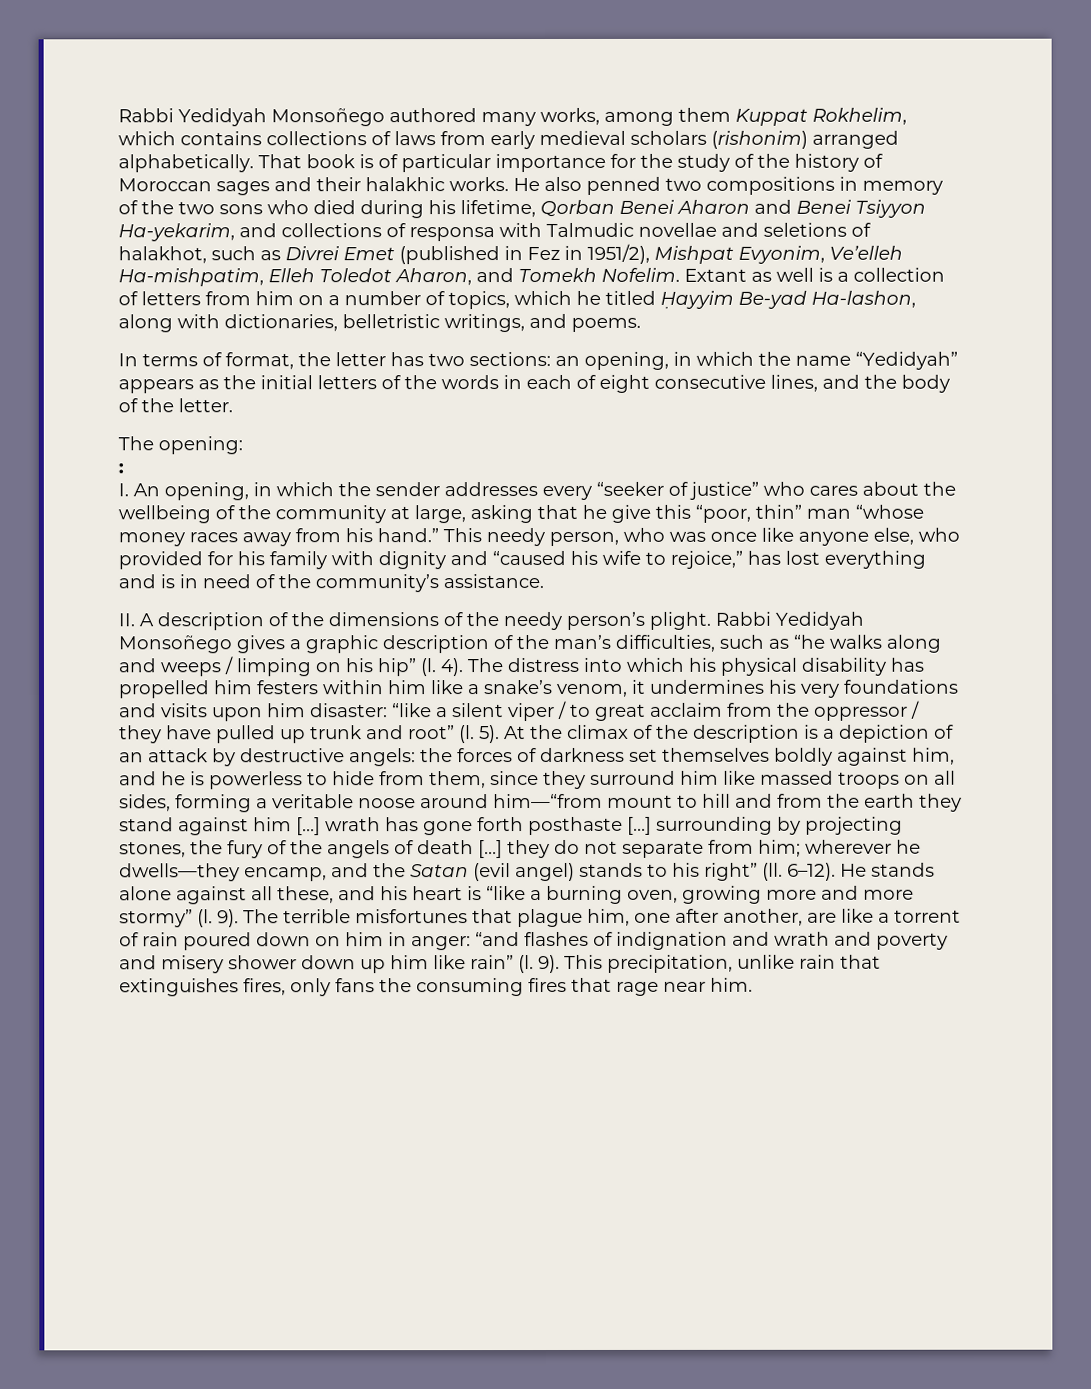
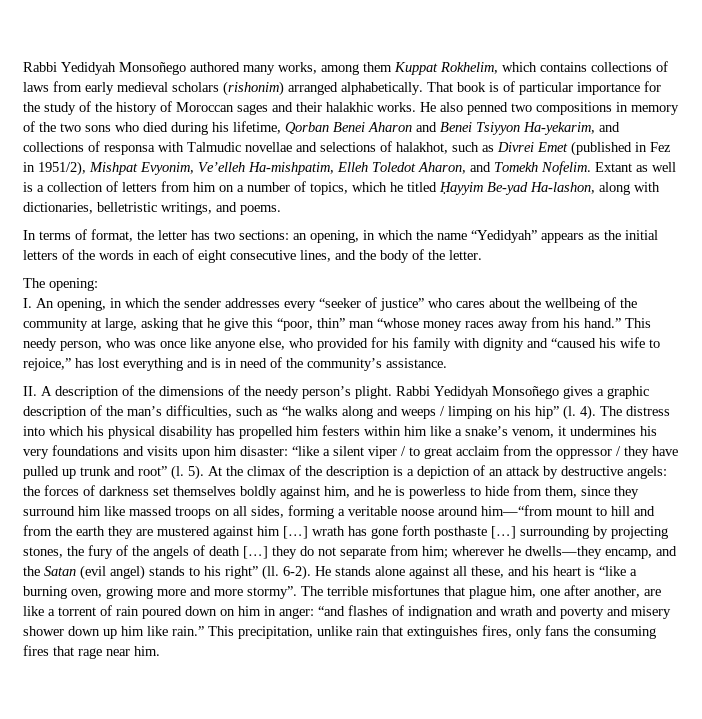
- He also penned two compositions in memory of the two sons who died during his lifetime, Qorban Benei Aharon and Benei Tsiyyon Ha-yekarim, and collections of responsa with Talmudic novellae and seletions of halakhot, such as Divrei Emet (published in Fez in 1951/2), Mishpat Evyonim, Ve’elleh Ha-mishpatim, Elleh Toledot Aharon, and Tomekh Nofelim.
+ He also penned two compositions in memory of the two sons who died during his lifetime, Qorban Benei Aharon and Benei Tsiyyon Ha-yekarim, and collections of responsa with Talmudic novellae and selections of halakhot, such as Divrei Emet (published in Fez in 1951/2), Mishpat Evyonim, Ve’elleh Ha-mishpatim, Elleh Toledot Aharon, and Tomekh Nofelim.
- :
- the forces of darkness set themselves boldly against him, and he is powerless to hide from them, since they surround him like massed troops on all sides, forming a veritable noose around him—“from mount to hill and from the earth they stand against him […] wrath has gone forth posthaste […] surrounding by projecting stones, the fury of the angels of death […] they do not separate from him;
+ the forces of darkness set themselves boldly against him, and he is powerless to hide from them, since they surround him like massed troops on all sides, forming a veritable noose around him—“from mount to hill and from the earth they are mustered against him […] wrath has gone forth posthaste […] surrounding by projecting stones, the fury of the angels of death […] they do not separate from him;
- 6–12).
+ 6-2).
- He stands alone against all these, and his heart is “like a burning oven, growing more and more stormy” (l. 9).
+ He stands alone against all these, and his heart is “like a burning oven, growing more and more stormy”.
- The terrible misfortunes that plague him, one after another, are like a torrent of rain poured down on him in anger: “and flashes of indignation and wrath and poverty and misery shower down up him like rain” (l. 9).
+ The terrible misfortunes that plague him, one after another, are like a torrent of rain poured down on him in anger: “and flashes of indignation and wrath and poverty and misery shower down up him like rain.”

